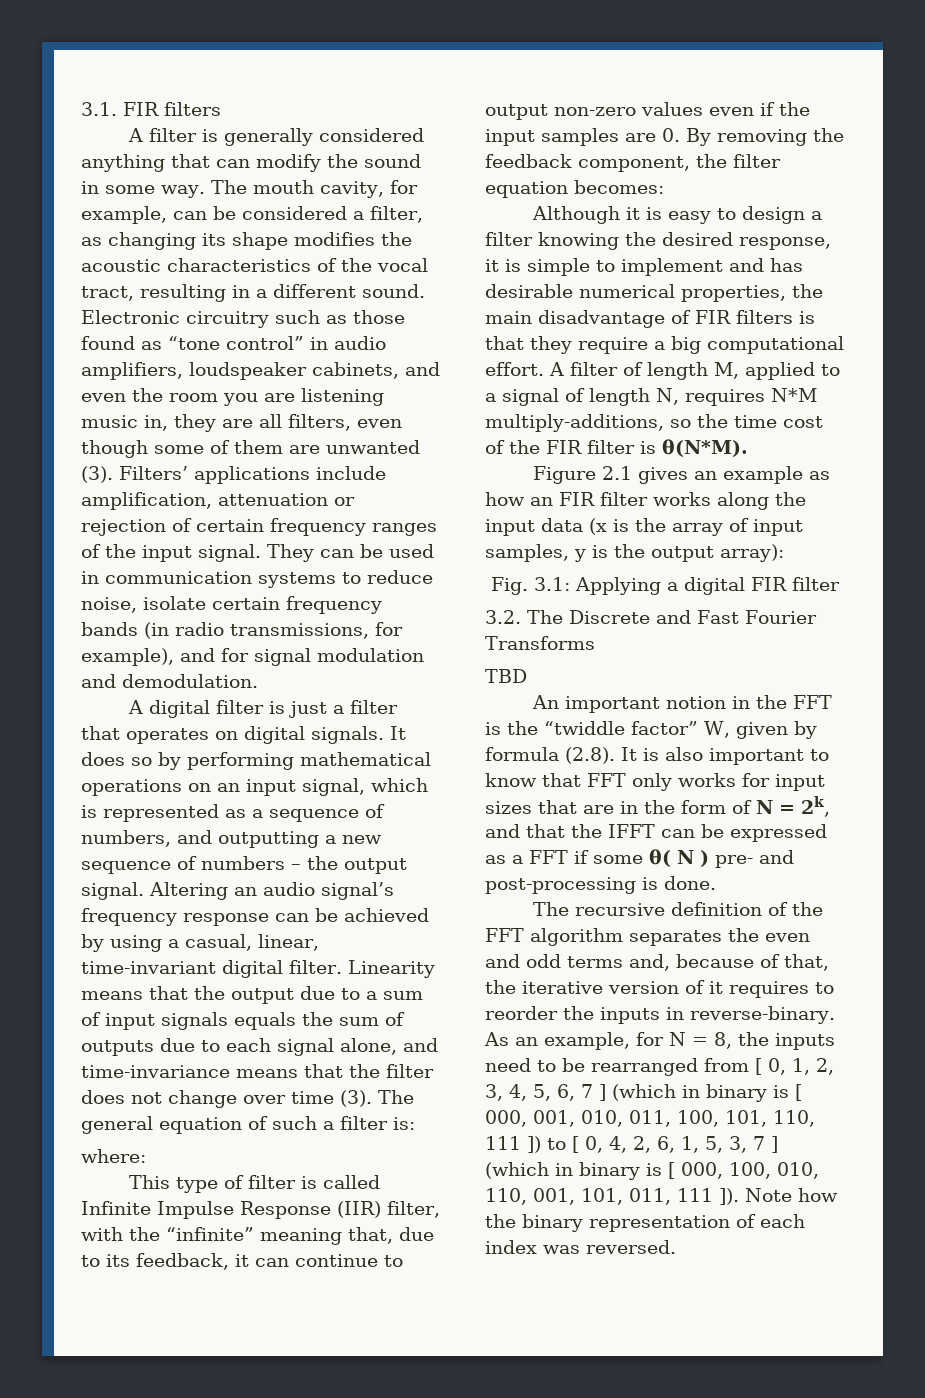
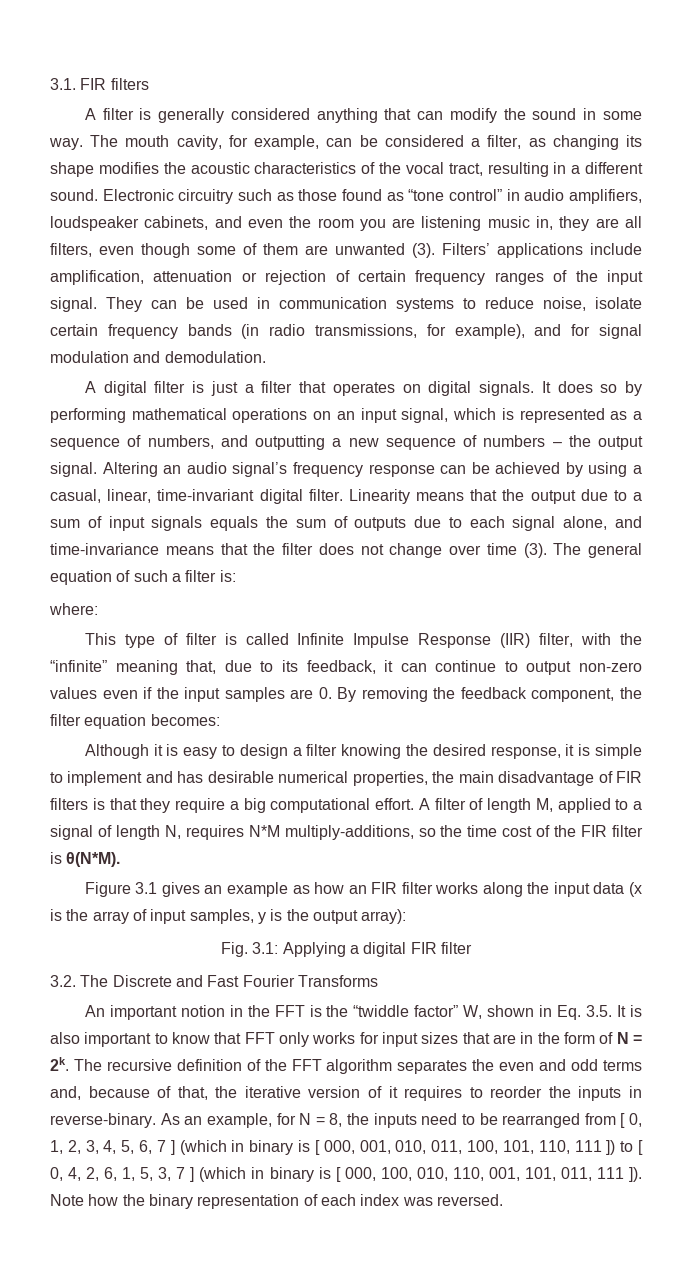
- Figure 2.1 gives an example as how an FIR filter works along the input data (x is the array of input samples, y is the output array):
+ Figure 3.1 gives an example as how an FIR filter works along the input data (x is the array of input samples, y is the output array):
- TBD
- An important notion in the FFT is the “twiddle factor” W, given by formula (2.8). It is also important to know that FFT only works for input sizes that are in the form of N = 2k, and that the IFFT can be expressed as a FFT if some θ( N ) pre- and post-processing is done.
- The recursive definition of the FFT algorithm separates the even and odd terms and, because of that, the iterative version of it requires to reorder the inputs in reverse-binary.
+ An important notion in the FFT is the “twiddle factor” W, shown in Eq. 3.5. It is also important to know that FFT only works for input sizes that are in the form of N = 2k. The recursive definition of the FFT algorithm separates the even and odd terms and, because of that, the iterative version of it requires to reorder the inputs in reverse-binary.

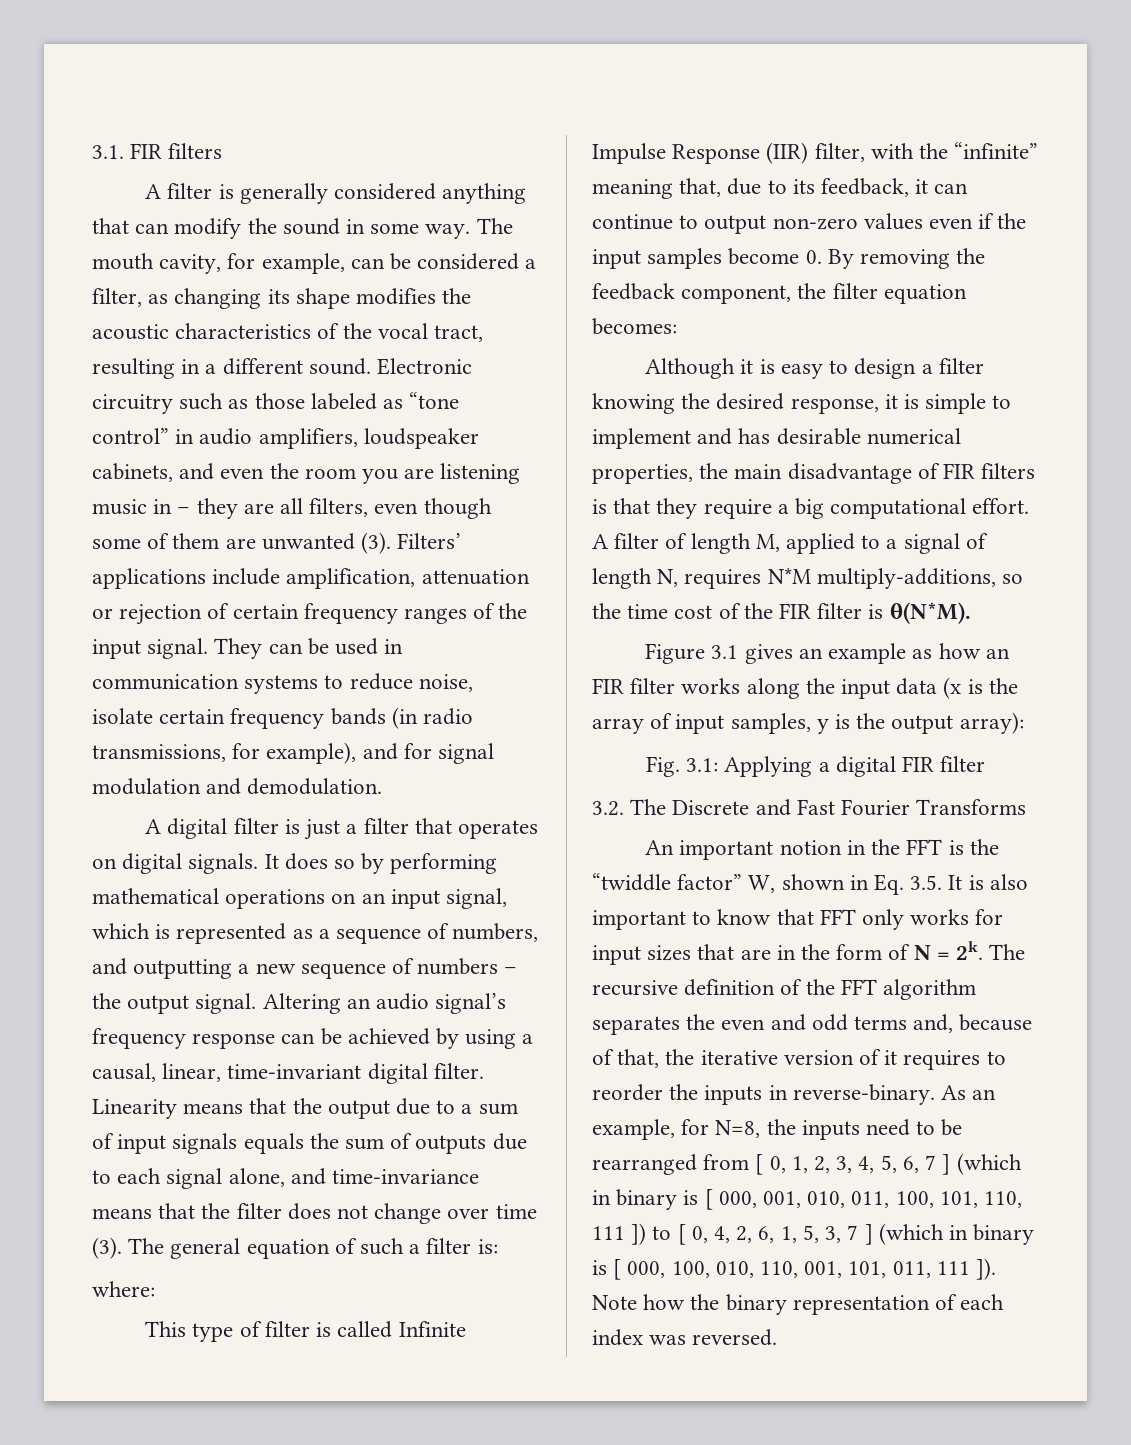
- Electronic circuitry such as those found as “tone control” in audio amplifiers, loudspeaker cabinets, and even the room you are listening music in, they are all filters, even though some of them are unwanted (3).
+ Electronic circuitry such as those labeled as “tone control” in audio amplifiers, loudspeaker cabinets, and even the room you are listening music in – they are all filters, even though some of them are unwanted (3).
- Altering an audio signal’s frequency response can be achieved by using a casual, linear, time-invariant digital filter.
+ Altering an audio signal’s frequency response can be achieved by using a causal, linear, time-invariant digital filter.
- This type of filter is called Infinite Impulse Response (IIR) filter, with the “infinite” meaning that, due to its feedback, it can continue to output non-zero values even if the input samples are 0. By removing the feedback component, the filter equation becomes:
+ This type of filter is called Infinite Impulse Response (IIR) filter, with the “infinite” meaning that, due to its feedback, it can continue to output non-zero values even if the input samples become 0. By removing the feedback component, the filter equation becomes:
- As an example, for N = 8, the inputs need to be rearranged from [ 0, 1, 2, 3, 4, 5, 6, 7 ] (which in binary is [ 000, 001, 010, 011, 100, 101, 110, 111 ]) to [ 0, 4, 2, 6, 1, 5, 3, 7 ] (which in binary is [ 000, 100, 010, 110, 001, 101, 011, 111 ]).
+ As an example, for N=8, the inputs need to be rearranged from [ 0, 1, 2, 3, 4, 5, 6, 7 ] (which in binary is [ 000, 001, 010, 011, 100, 101, 110, 111 ]) to [ 0, 4, 2, 6, 1, 5, 3, 7 ] (which in binary is [ 000, 100, 010, 110, 001, 101, 011, 111 ]).

